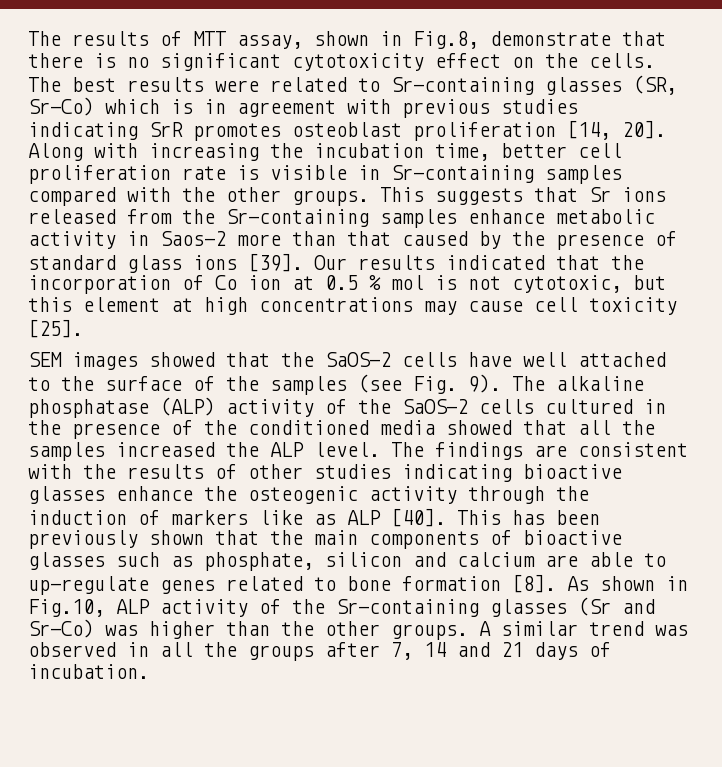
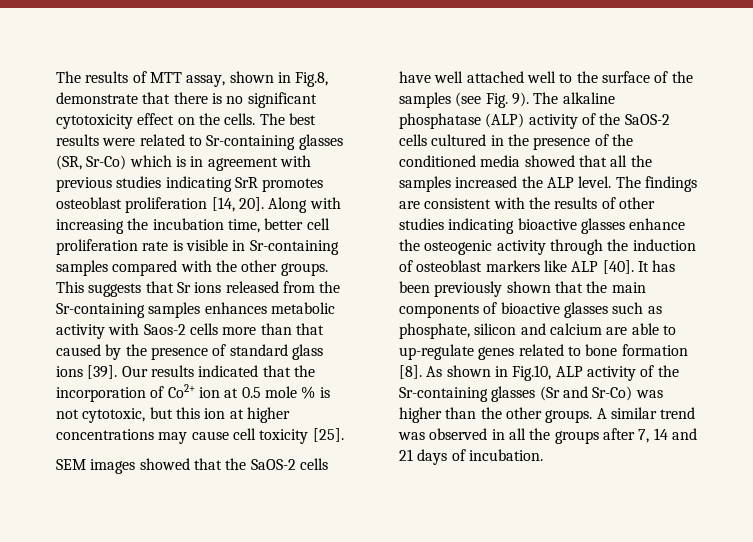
- This suggests that Sr ions released from the Sr-containing samples enhance metabolic activity in Saos-2 more than that caused by the presence of standard glass ions [39].
+ This suggests that Sr ions released from the Sr-containing samples enhances metabolic activity with Saos-2 cells more than that caused by the presence of standard glass ions [39].
- Our results indicated that the incorporation of Co ion at 0.5 % mol is not cytotoxic, but this element at high concentrations may cause cell toxicity [25].
+ Our results indicated that the incorporation of Co2+ ion at 0.5 mole % is not cytotoxic, but this ion at higher concentrations may cause cell toxicity [25].
- SEM images showed that the SaOS-2 cells have well attached to the surface of the samples (see Fig. 9).
+ SEM images showed that the SaOS-2 cells have well attached well to the surface of the samples (see Fig. 9).
- The findings are consistent with the results of other studies indicating bioactive glasses enhance the osteogenic activity through the induction of markers like as ALP [40].
+ The findings are consistent with the results of other studies indicating bioactive glasses enhance the osteogenic activity through the induction of osteoblast markers like ALP [40].
- This has been previously shown that the main components of bioactive glasses such as phosphate, silicon and calcium are able to up-regulate genes related to bone formation [8].
+ It has been previously shown that the main components of bioactive glasses such as phosphate, silicon and calcium are able to up-regulate genes related to bone formation [8].

